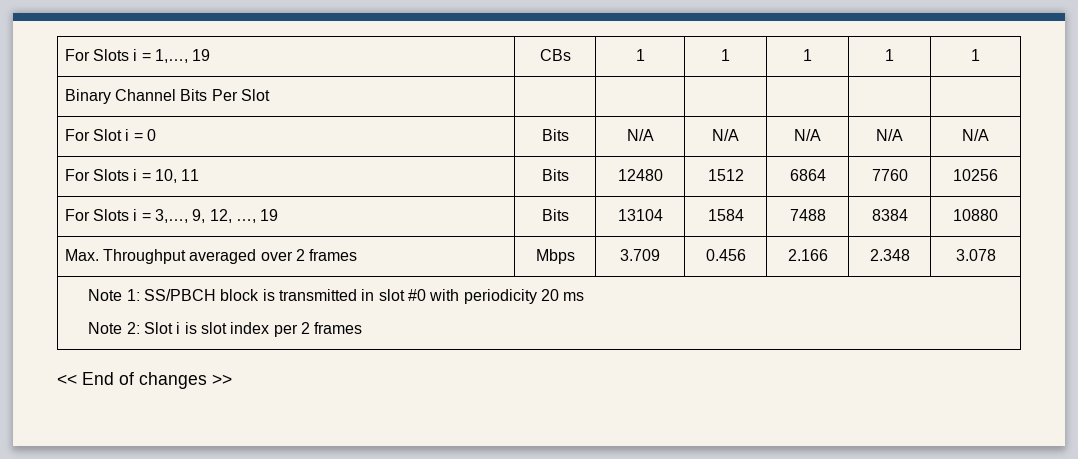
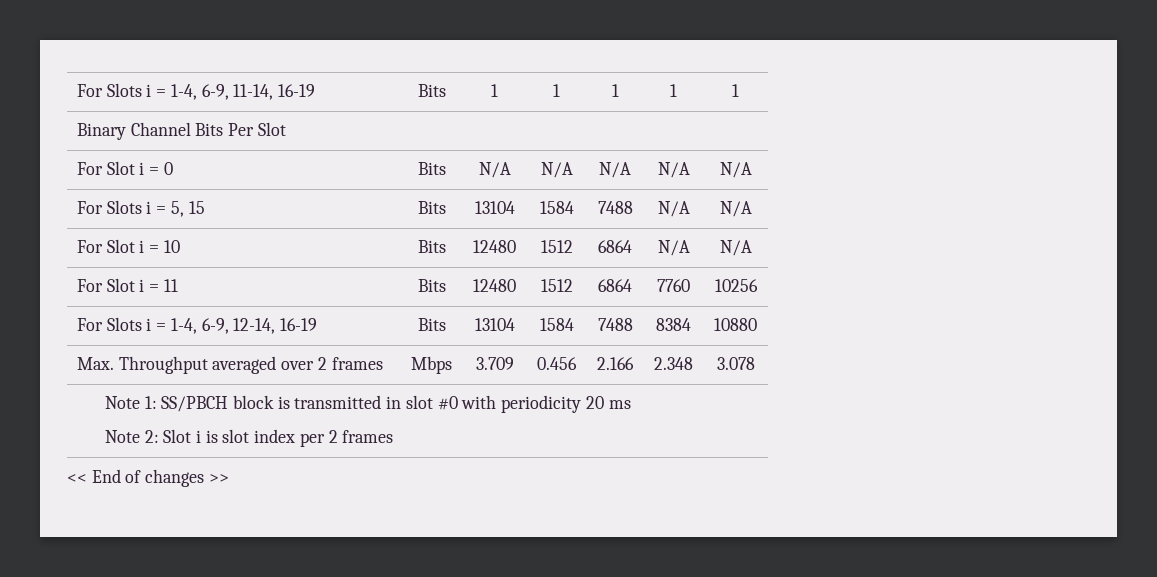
- For Slots i = 1,…, 19 | CBs | 1 | 1 | 1 | 1 | 1
+ For Slots i = 1-4, 6-9, 11-14, 16-19 | Bits | 1 | 1 | 1 | 1 | 1
- For Slots i = 10, 11 | Bits | 12480 | 1512 | 6864 | 7760 | 10256
+ For Slots i = 5, 15 | Bits | 13104 | 1584 | 7488 | N/A | N/A
+ For Slot i = 10 | Bits | 12480 | 1512 | 6864 | N/A | N/A
+ For Slot i = 11 | Bits | 12480 | 1512 | 6864 | 7760 | 10256
- For Slots i = 3,…, 9, 12, …, 19 | Bits | 13104 | 1584 | 7488 | 8384 | 10880
+ For Slots i = 1-4, 6-9, 12-14, 16-19 | Bits | 13104 | 1584 | 7488 | 8384 | 10880

